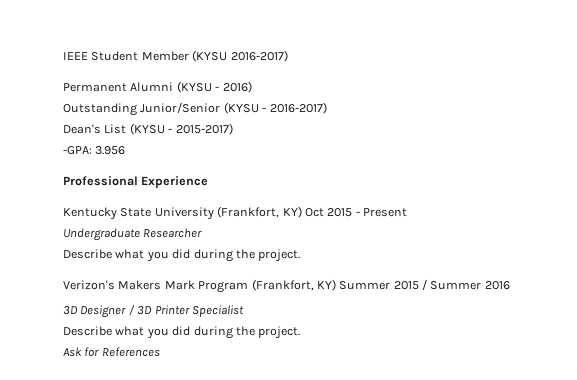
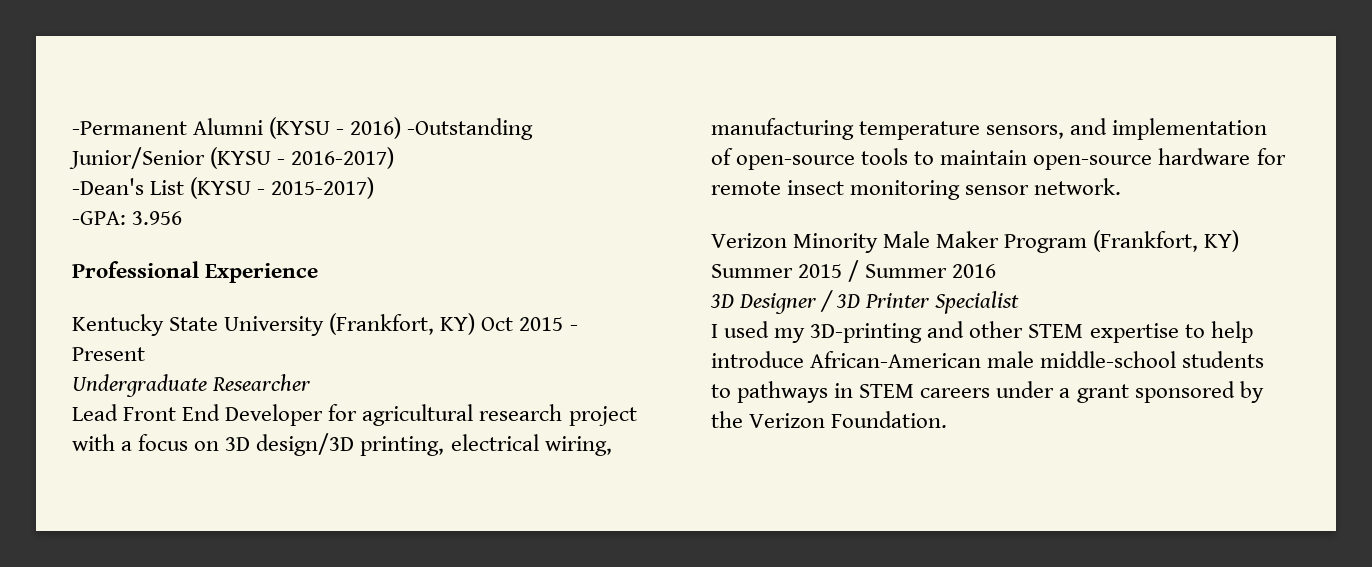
- IEEE Student Member (KYSU 2016-2017)
- Permanent Alumni (KYSU - 2016)
- Outstanding Junior/Senior (KYSU - 2016-2017)
+ -Permanent Alumni (KYSU - 2016) -Outstanding Junior/Senior (KYSU - 2016-2017)
- Dean's List (KYSU - 2015-2017)
+ -Dean's List (KYSU - 2015-2017)
  Undergraduate Researcher
- Describe what you did during the project.
- Verizon's Makers Mark Program (Frankfort, KY) Summer 2015 / Summer 2016
+ Lead Front End Developer for agricultural research project with a focus on 3D design/3D printing, electrical wiring, manufacturing temperature sensors, and implementation of open-source tools to maintain open-source hardware for remote insect monitoring sensor network.
+ Verizon Minority Male Maker Program (Frankfort, KY) Summer 2015 / Summer 2016
  3D Designer / 3D Printer Specialist
- Describe what you did during the project.
- Ask for References
+ I used my 3D-printing and other STEM expertise to help introduce African-American male middle-school students to pathways in STEM careers under a grant sponsored by the Verizon Foundation.

